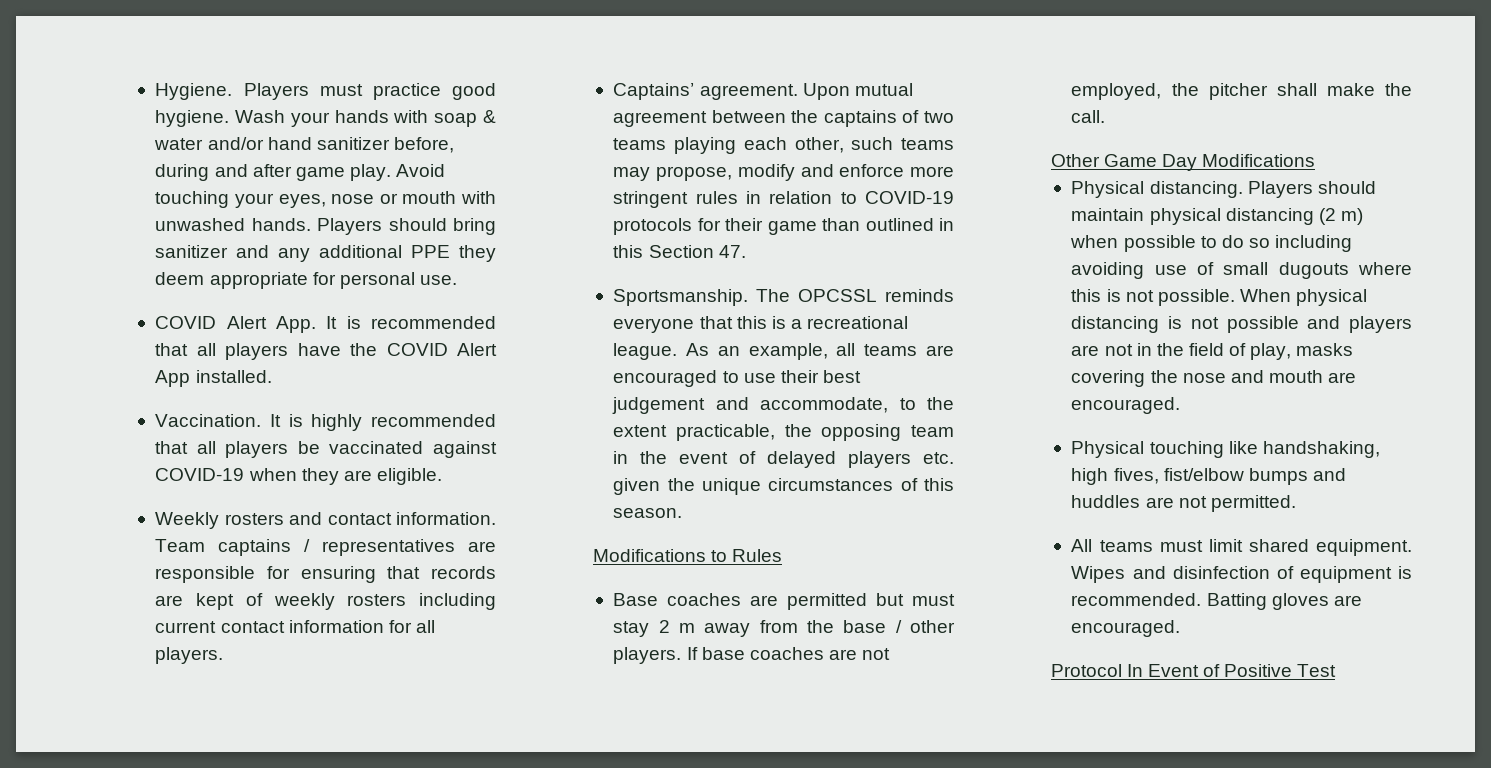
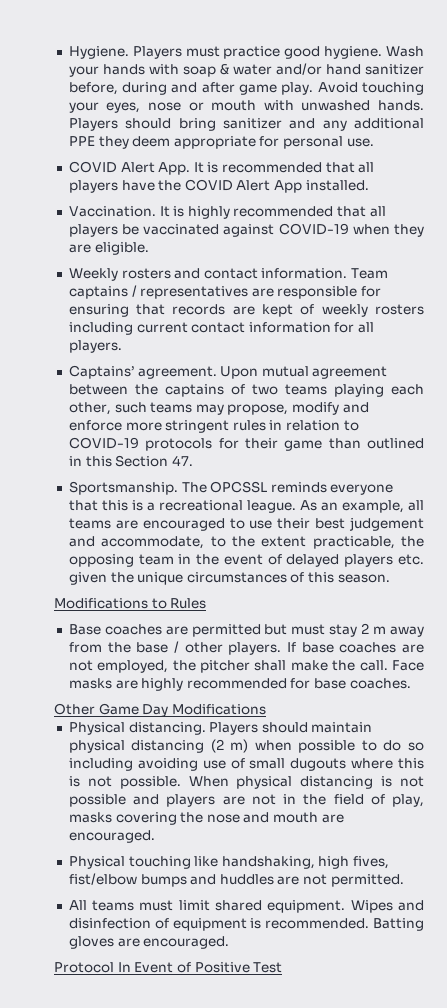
+ Face masks are highly recommended for base coaches.

